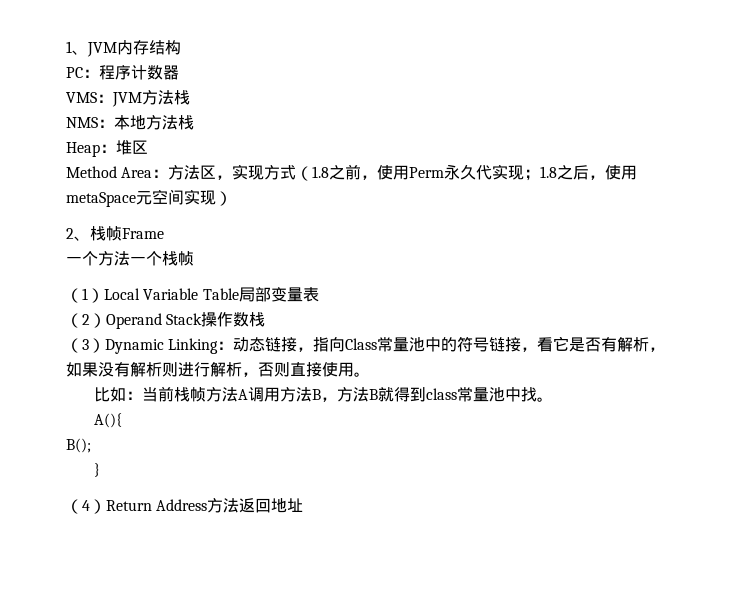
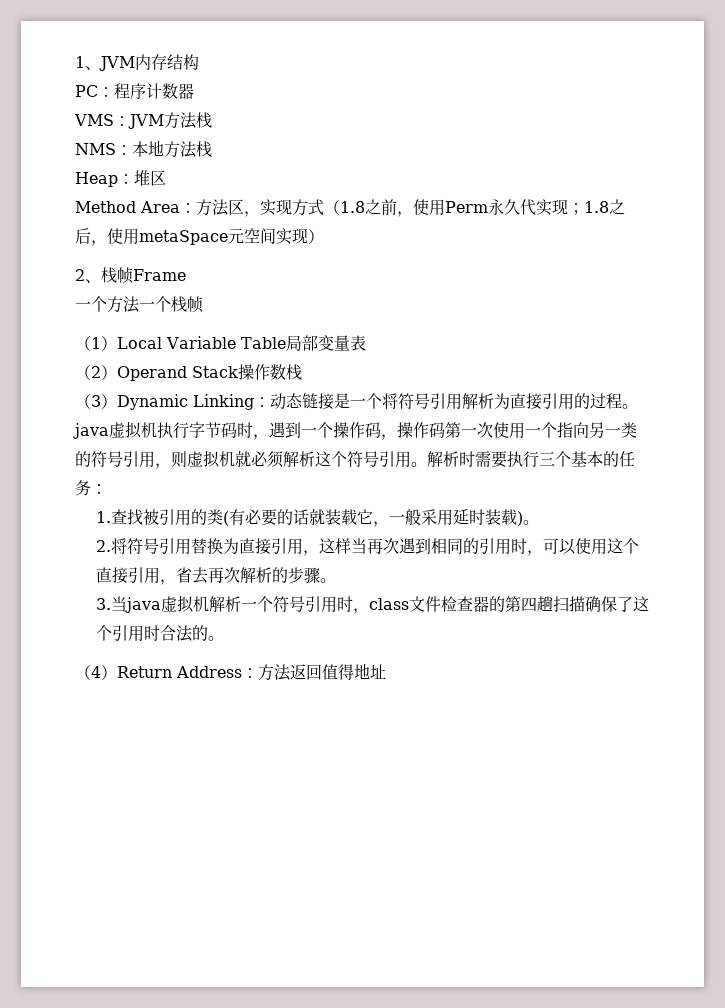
- （3）Dynamic Linking：动态链接，指向Class常量池中的符号链接，看它是否有解析，如果没有解析则进行解析，否则直接使用。
- 比如：当前栈帧方法A调用方法B，方法B就得到class常量池中找。
- A(){
- B();
- }
+ （3）Dynamic Linking：动态链接是一个将符号引用解析为直接引用的过程。java虚拟机执行字节码时，遇到一个操作码，操作码第一次使用一个指向另一类的符号引用，则虚拟机就必须解析这个符号引用。解析时需要执行三个基本的任务：
+ 1.查找被引用的类(有必要的话就装载它，一般采用延时装载)。
+ 2.将符号引用替换为直接引用，这样当再次遇到相同的引用时，可以使用这个直接引用，省去再次解析的步骤。
+ 3.当java虚拟机解析一个符号引用时，class文件检查器的第四趟扫描确保了这个引用时合法的。
- （4）Return Address方法返回地址
+ （4）Return Address：方法返回值得地址

